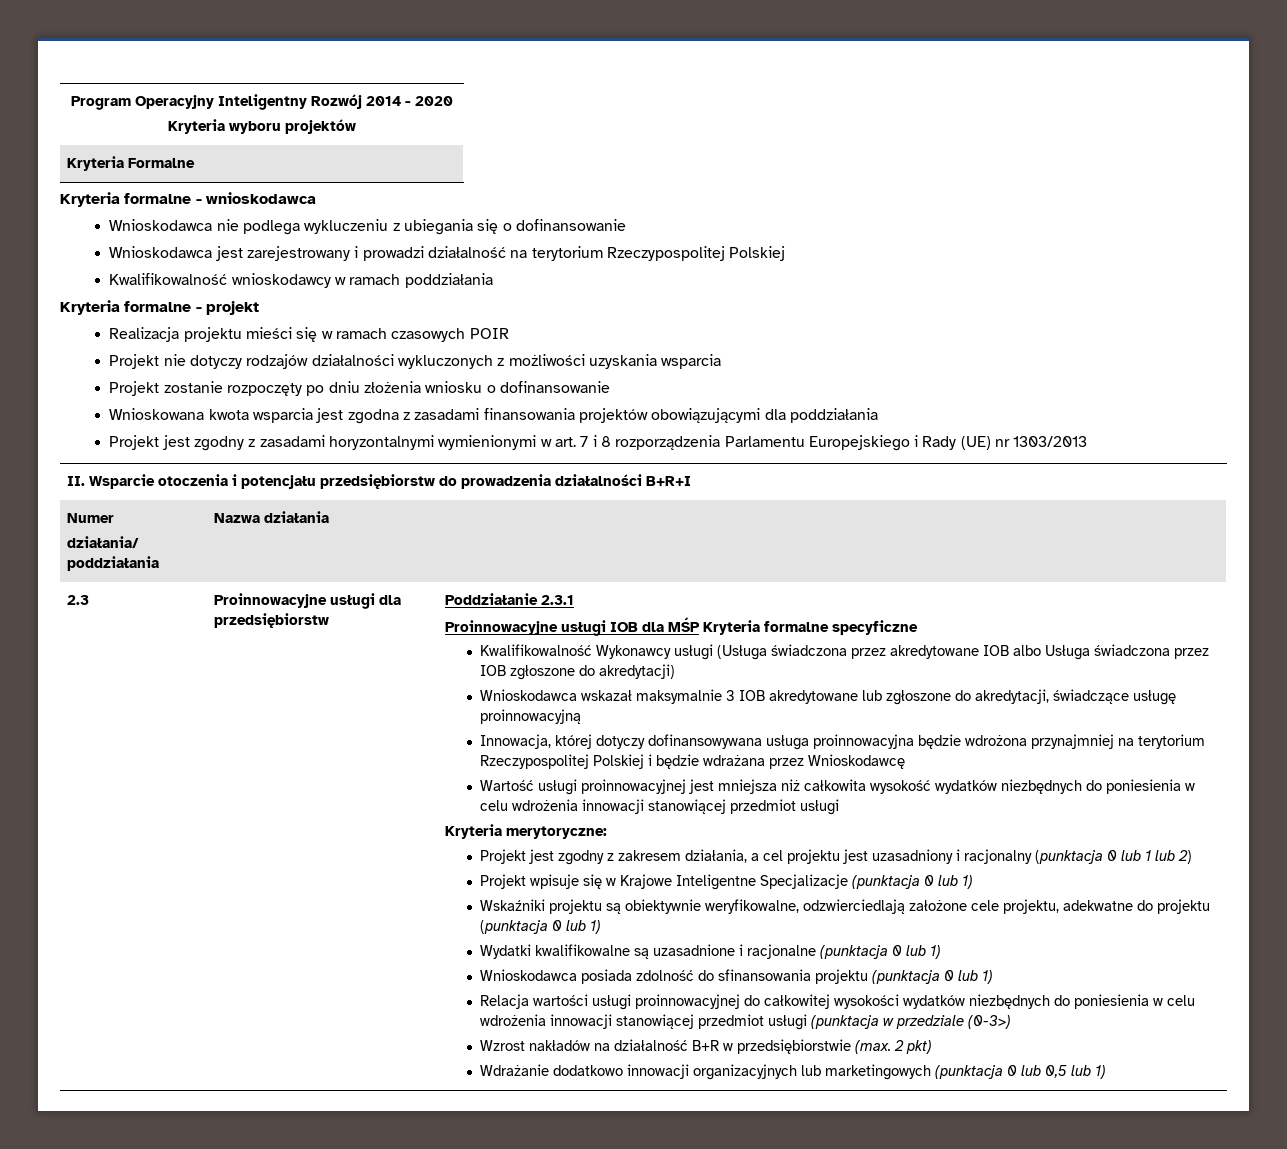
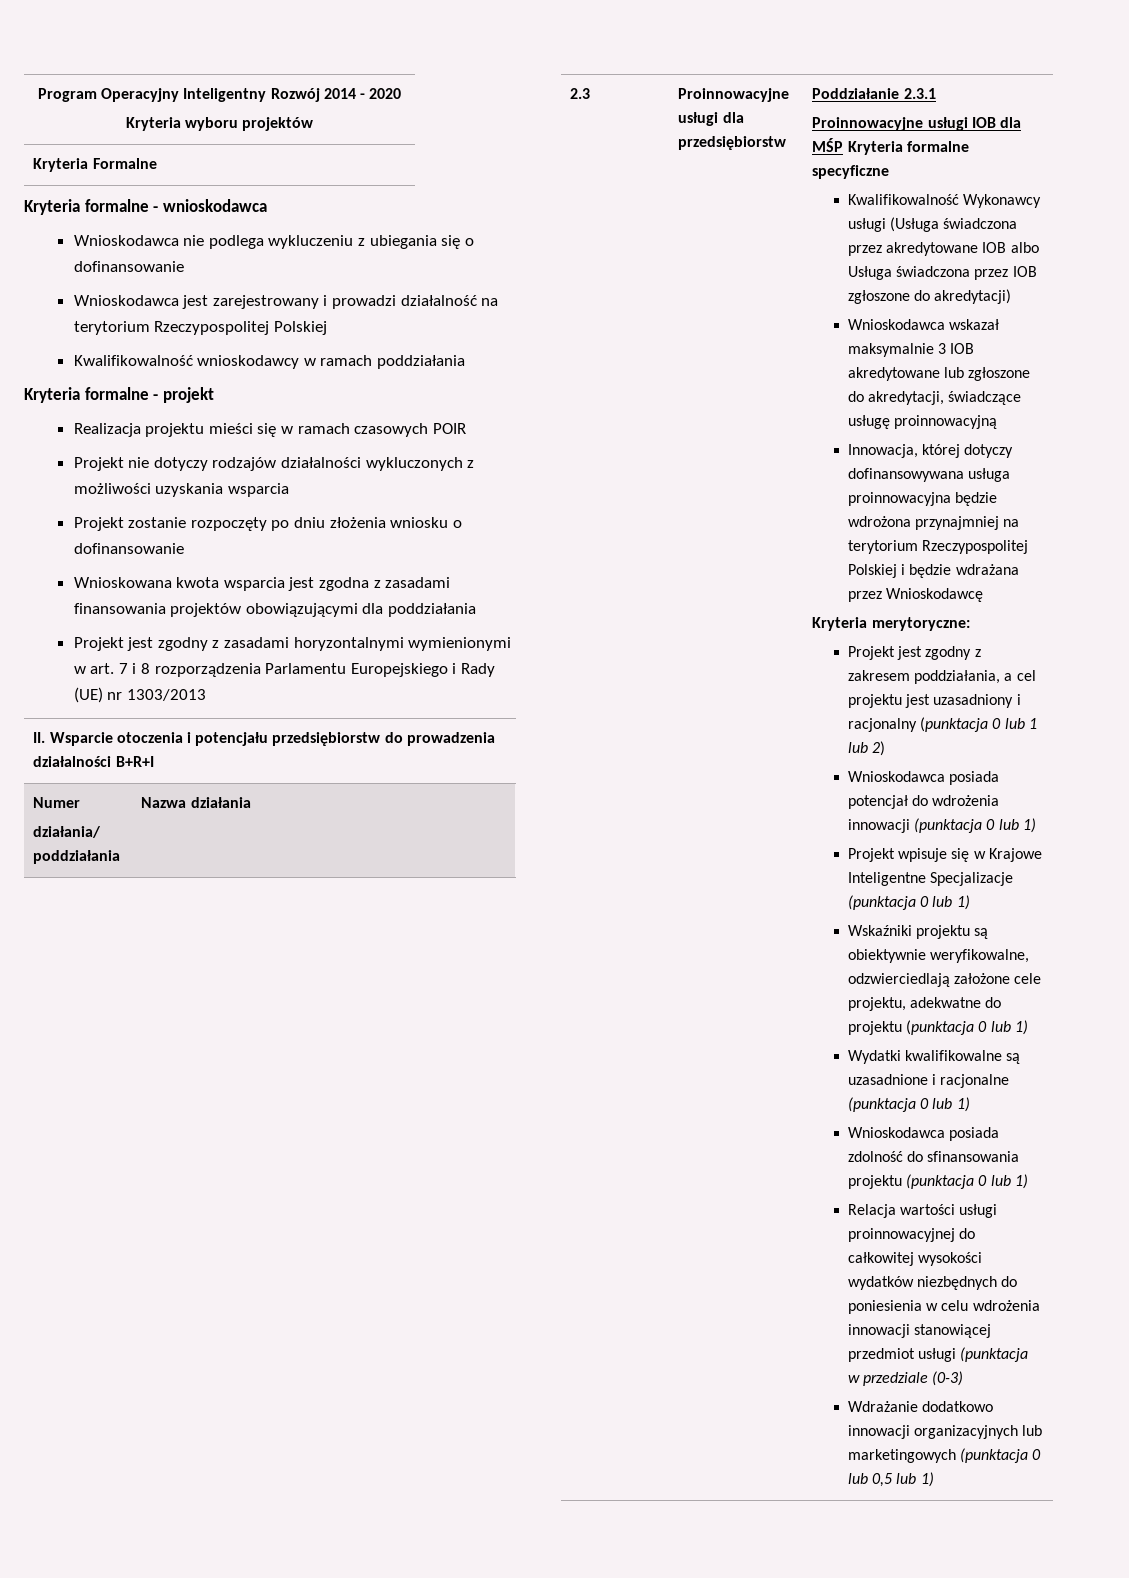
- Wartość usługi proinnowacyjnej jest mniejsza niż całkowita wysokość wydatków niezbędnych do poniesienia w celu wdrożenia innowacji stanowiącej przedmiot usługi
- Projekt jest zgodny z zakresem działania, a cel projektu jest uzasadniony i racjonalny (punktacja 0 lub 1 lub 2)
+ Projekt jest zgodny z zakresem poddziałania, a cel projektu jest uzasadniony i racjonalny (punktacja 0 lub 1 lub 2)
+ Wnioskodawca posiada potencjał do wdrożenia innowacji (punktacja 0 lub 1)
- Relacja wartości usługi proinnowacyjnej do całkowitej wysokości wydatków niezbędnych do poniesienia w celu wdrożenia innowacji stanowiącej przedmiot usługi (punktacja w przedziale (0-3>)
- Wzrost nakładów na działalność B+R w przedsiębiorstwie (max. 2 pkt)
+ Relacja wartości usługi proinnowacyjnej do całkowitej wysokości wydatków niezbędnych do poniesienia w celu wdrożenia innowacji stanowiącej przedmiot usługi (punktacja w przedziale (0-3)

